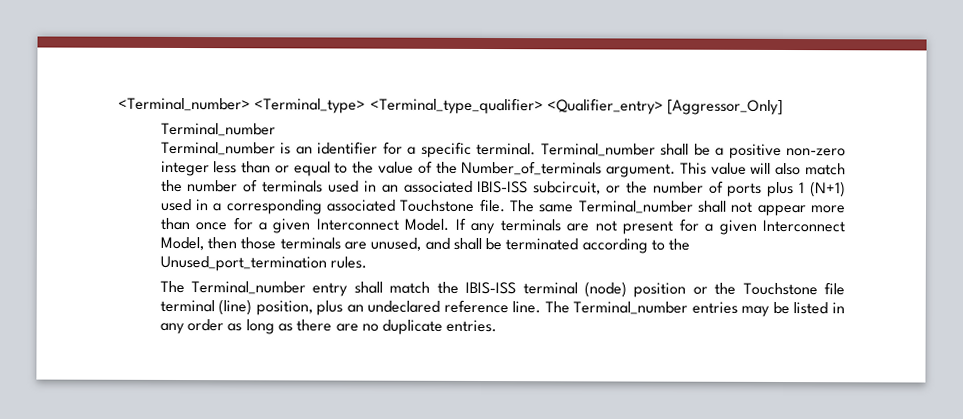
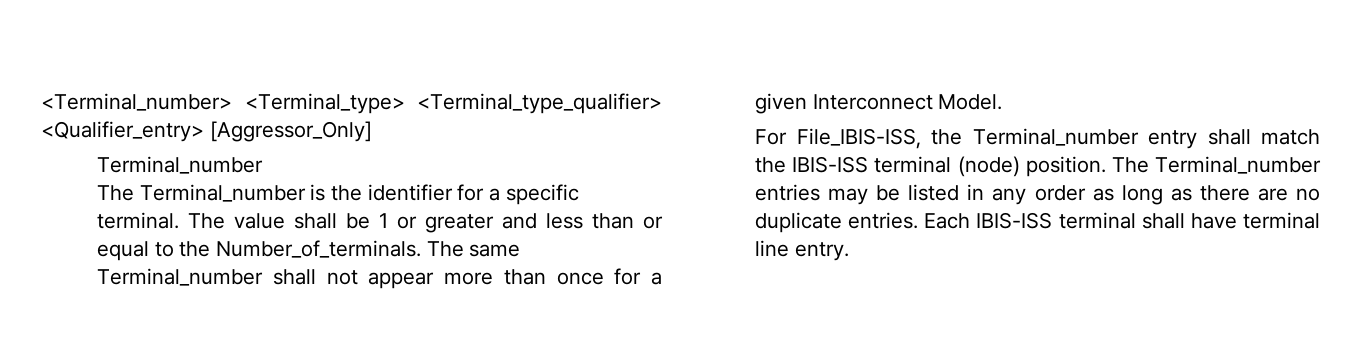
- Terminal_number is an identifier for a specific terminal.
+ The Terminal_number is the identifier for a specific terminal.
- Terminal_number shall be a positive non-zero integer less than or equal to the value of the Number_of_terminals argument. This value will also match the number of terminals used in an associated IBIS-ISS subcircuit, or the number of ports plus 1 (N+1) used in a corresponding associated Touchstone file.
+ The value shall be 1 or greater and less than or equal to the Number_of_terminals.
- The same Terminal_number shall not appear more than once for a given Interconnect Model. If any terminals are not present for a given Interconnect Model, then those terminals are unused, and shall be terminated according to the Unused_port_termination rules.
- The Terminal_number entry shall match the IBIS-ISS terminal (node) position or the Touchstone file terminal (line) position, plus an undeclared reference line.
+ The same Terminal_number shall not appear more than once for a given Interconnect Model.
+ For File_IBIS-ISS, the Terminal_number entry shall match the IBIS-ISS terminal (node) position.
+ Each IBIS-ISS terminal shall have terminal line entry.

